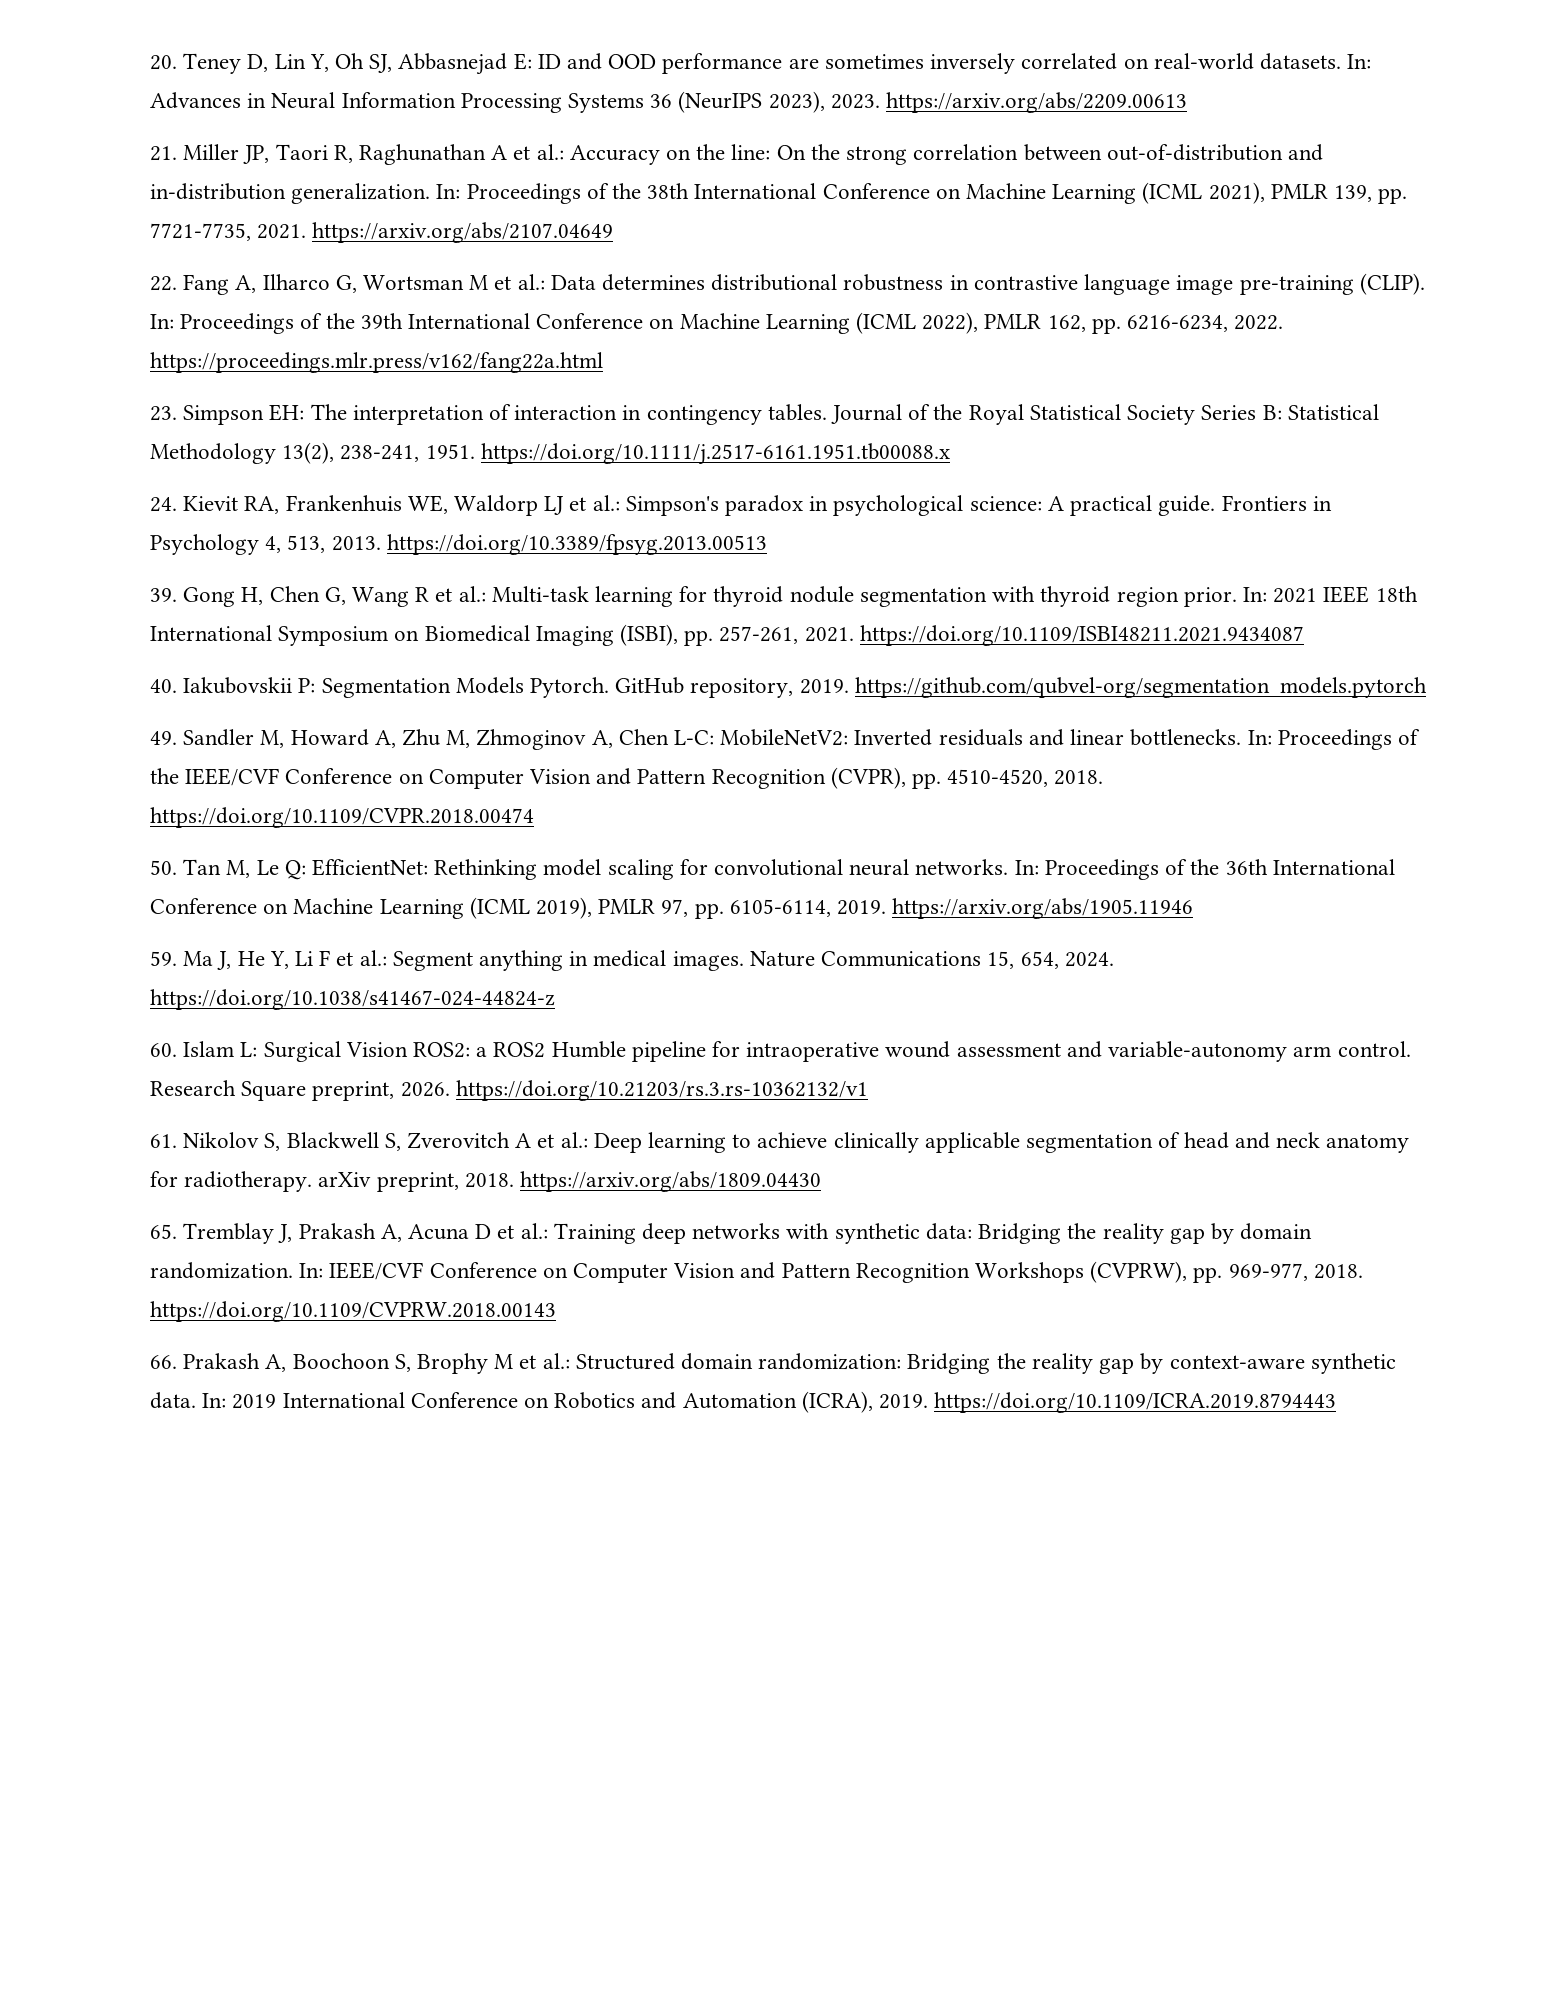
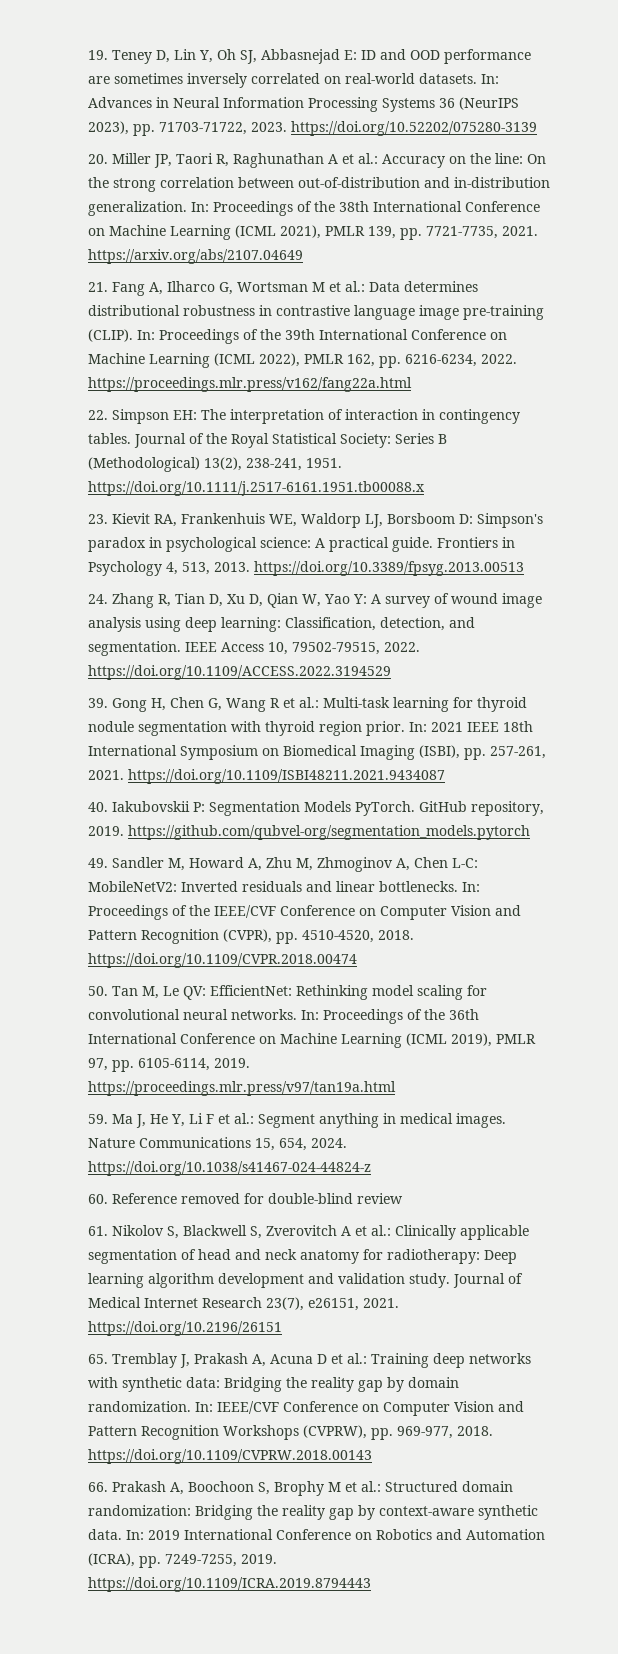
- 20. Teney D, Lin Y, Oh SJ, Abbasnejad E: ID and OOD performance are sometimes inversely correlated on real-world datasets.
+ 19. Teney D, Lin Y, Oh SJ, Abbasnejad E: ID and OOD performance are sometimes inversely correlated on real-world datasets.
- In: Advances in Neural Information Processing Systems 36 (NeurIPS 2023), 2023. https://arxiv.org/abs/2209.00613
- 21. Miller JP, Taori R, Raghunathan A et al.: Accuracy on the line: On the strong correlation between out-of-distribution and in-distribution generalization.
+ In: Advances in Neural Information Processing Systems 36 (NeurIPS 2023), pp. 71703-71722, 2023. https://doi.org/10.52202/075280-3139
+ 20. Miller JP, Taori R, Raghunathan A et al.: Accuracy on the line: On the strong correlation between out-of-distribution and in-distribution generalization.
- 22. Fang A, Ilharco G, Wortsman M et al.: Data determines distributional robustness in contrastive language image pre-training (CLIP).
+ 21. Fang A, Ilharco G, Wortsman M et al.: Data determines distributional robustness in contrastive language image pre-training (CLIP).
- 23. Simpson EH: The interpretation of interaction in contingency tables.
+ 22. Simpson EH: The interpretation of interaction in contingency tables.
- Journal of the Royal Statistical Society Series B: Statistical Methodology 13(2), 238-241, 1951. https://doi.org/10.1111/j.2517-6161.1951.tb00088.x
+ Journal of the Royal Statistical Society: Series B (Methodological) 13(2), 238-241, 1951. https://doi.org/10.1111/j.2517-6161.1951.tb00088.x
- 24. Kievit RA, Frankenhuis WE, Waldorp LJ et al.: Simpson's paradox in psychological science: A practical guide.
+ 23. Kievit RA, Frankenhuis WE, Waldorp LJ, Borsboom D: Simpson's paradox in psychological science: A practical guide.
+ 24. Zhang R, Tian D, Xu D, Qian W, Yao Y: A survey of wound image analysis using deep learning: Classification, detection, and segmentation. IEEE Access 10, 79502-79515, 2022. https://doi.org/10.1109/ACCESS.2022.3194529
- 40. Iakubovskii P: Segmentation Models Pytorch.
+ 40. Iakubovskii P: Segmentation Models PyTorch.
- 50. Tan M, Le Q: EfficientNet: Rethinking model scaling for convolutional neural networks.
+ 50. Tan M, Le QV: EfficientNet: Rethinking model scaling for convolutional neural networks.
- In: Proceedings of the 36th International Conference on Machine Learning (ICML 2019), PMLR 97, pp. 6105-6114, 2019. https://arxiv.org/abs/1905.11946
+ In: Proceedings of the 36th International Conference on Machine Learning (ICML 2019), PMLR 97, pp. 6105-6114, 2019. https://proceedings.mlr.press/v97/tan19a.html
- 60. Islam L: Surgical Vision ROS2: a ROS2 Humble pipeline for intraoperative wound assessment and variable-autonomy arm control. Research Square preprint, 2026. https://doi.org/10.21203/rs.3.rs-10362132/v1
+ 60. Reference removed for double-blind review
- 61. Nikolov S, Blackwell S, Zverovitch A et al.: Deep learning to achieve clinically applicable segmentation of head and neck anatomy for radiotherapy. arXiv preprint, 2018. https://arxiv.org/abs/1809.04430
+ 61. Nikolov S, Blackwell S, Zverovitch A et al.: Clinically applicable segmentation of head and neck anatomy for radiotherapy: Deep learning algorithm development and validation study. Journal of Medical Internet Research 23(7), e26151, 2021. https://doi.org/10.2196/26151
- In: 2019 International Conference on Robotics and Automation (ICRA), 2019. https://doi.org/10.1109/ICRA.2019.8794443
+ In: 2019 International Conference on Robotics and Automation (ICRA), pp. 7249-7255, 2019. https://doi.org/10.1109/ICRA.2019.8794443

